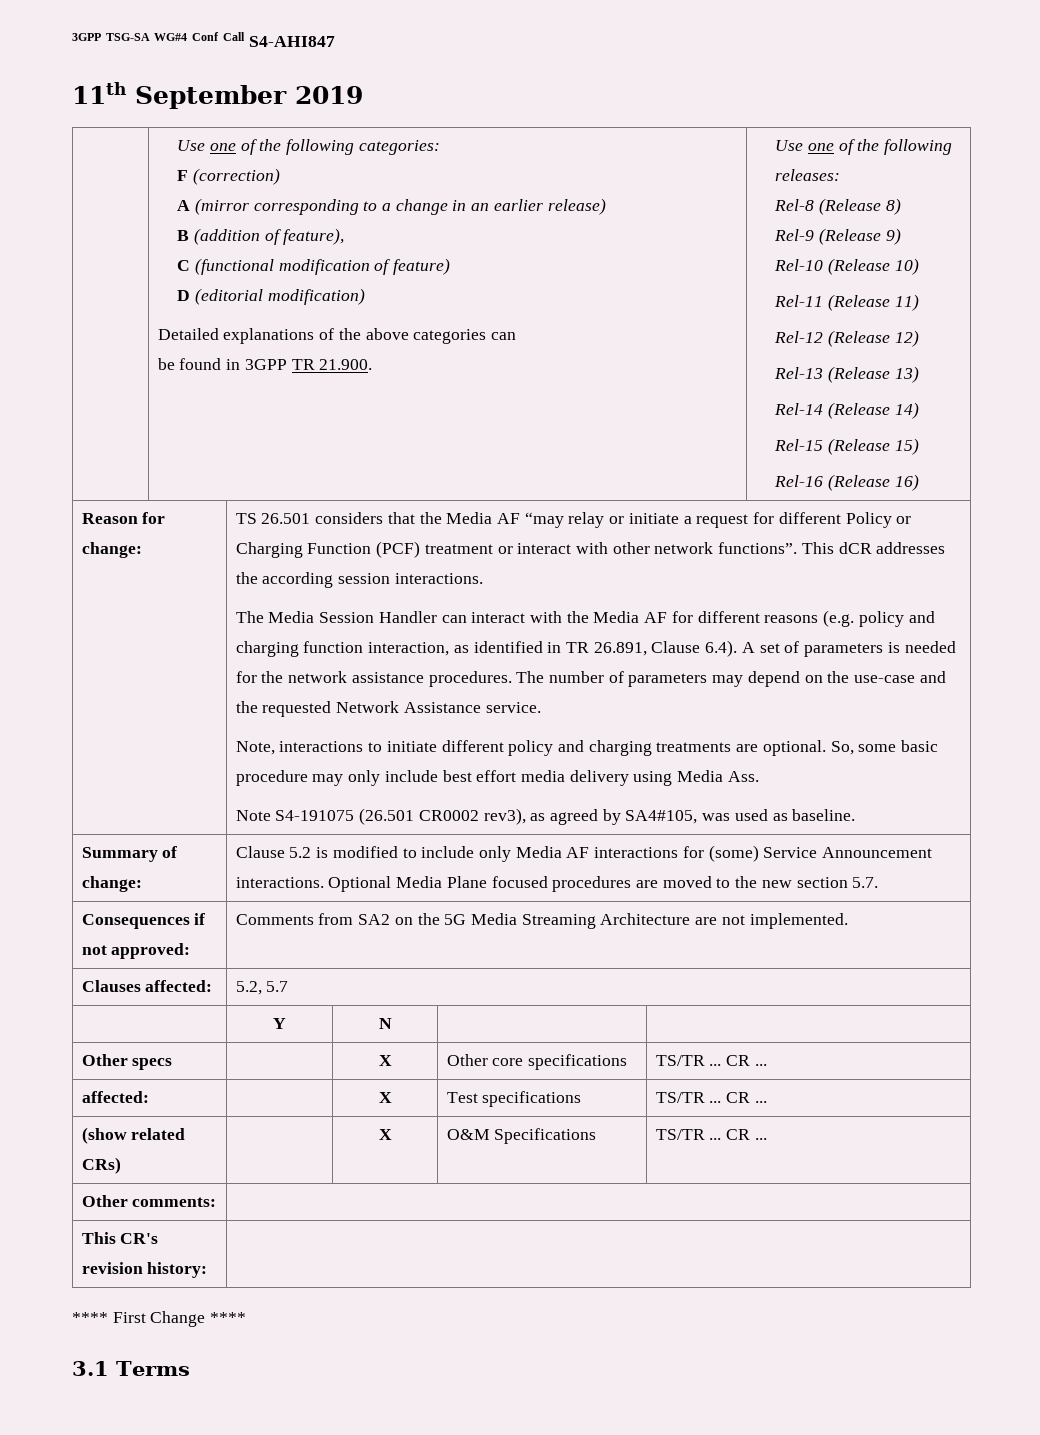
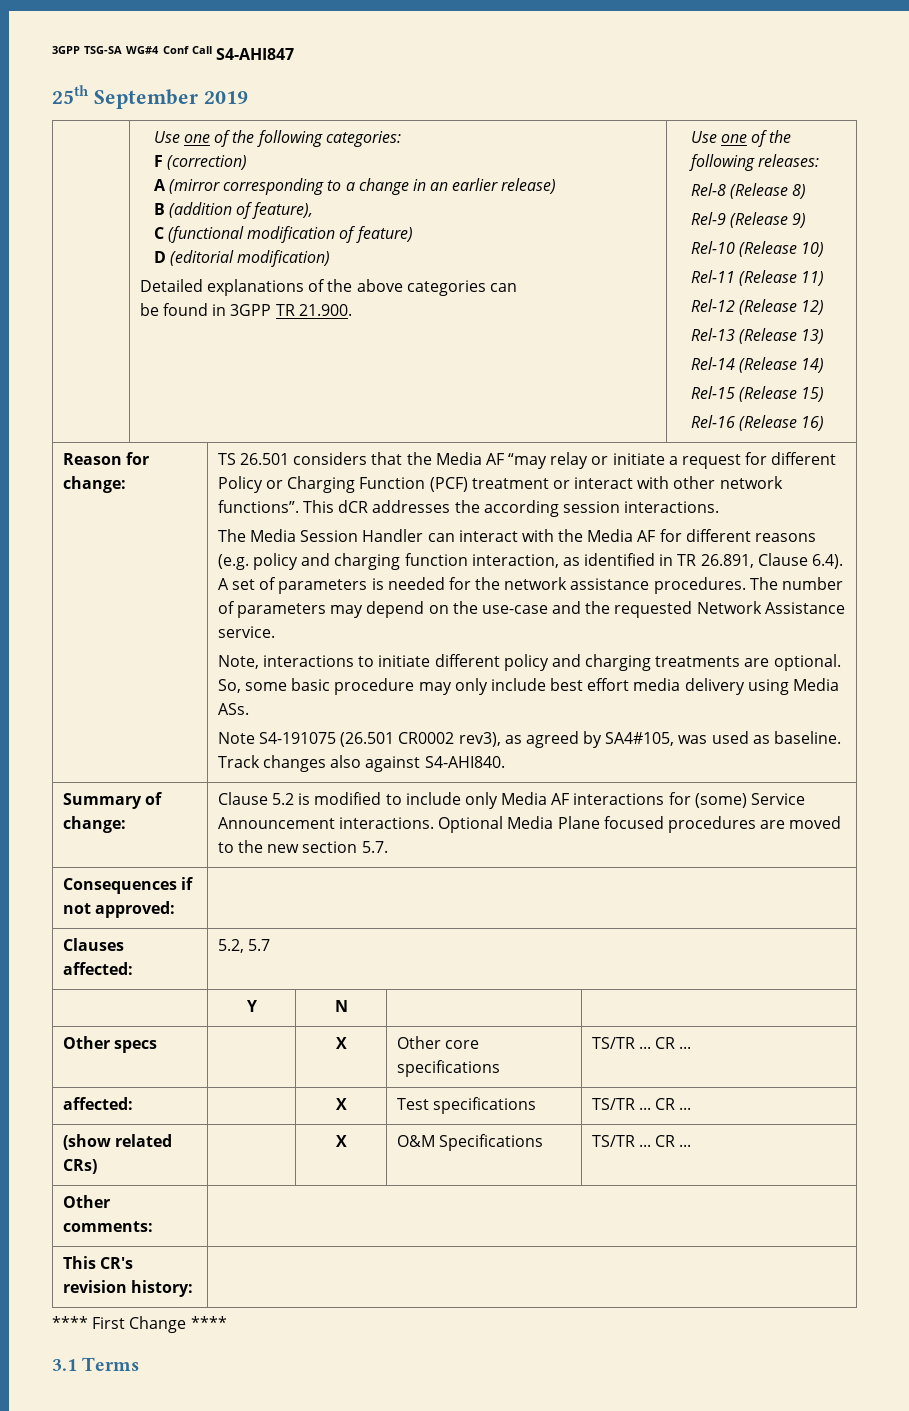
- 11th September 2019
+ 25th September 2019
- So, some basic procedure may only include best effort media delivery using Media Ass.
+ So, some basic procedure may only include best effort media delivery using Media ASs.
+ Track changes also against S4-AHI840.
- Consequences if not approved: | Comments from SA2 on the 5G Media Streaming Architecture are not implemented.
+ Consequences if not approved: |

